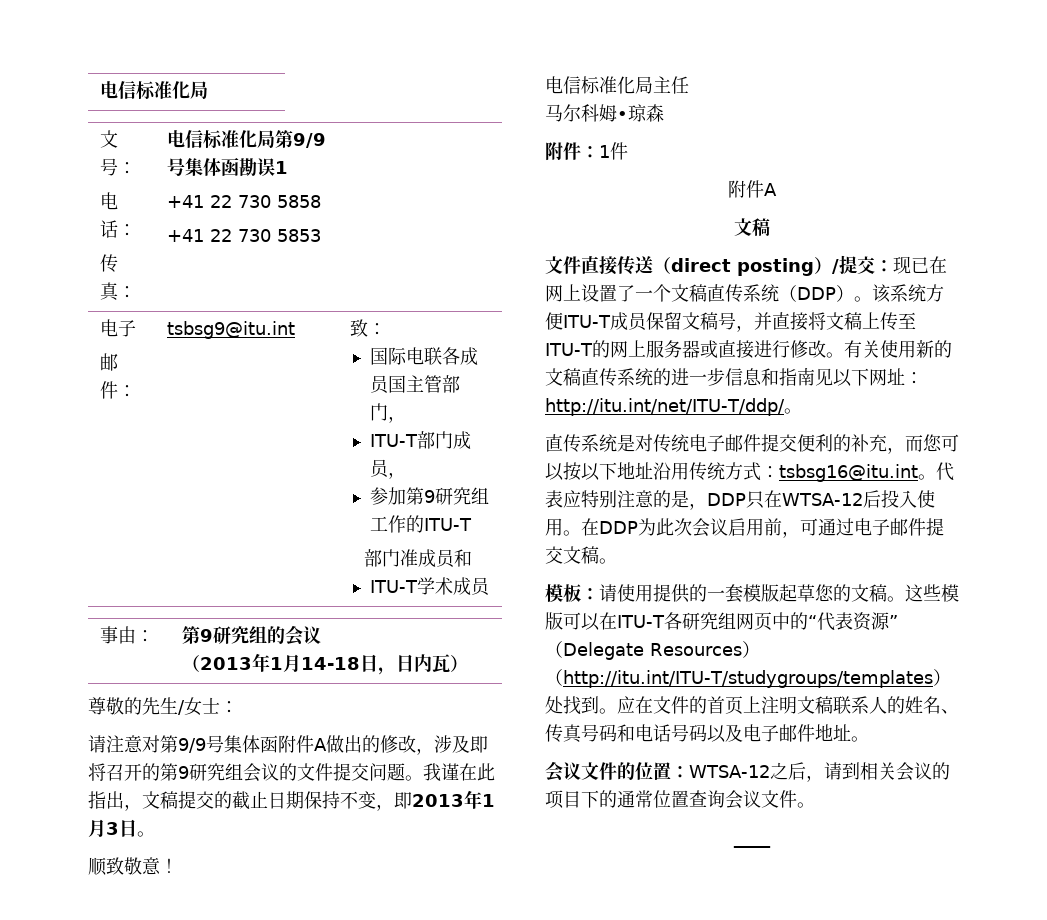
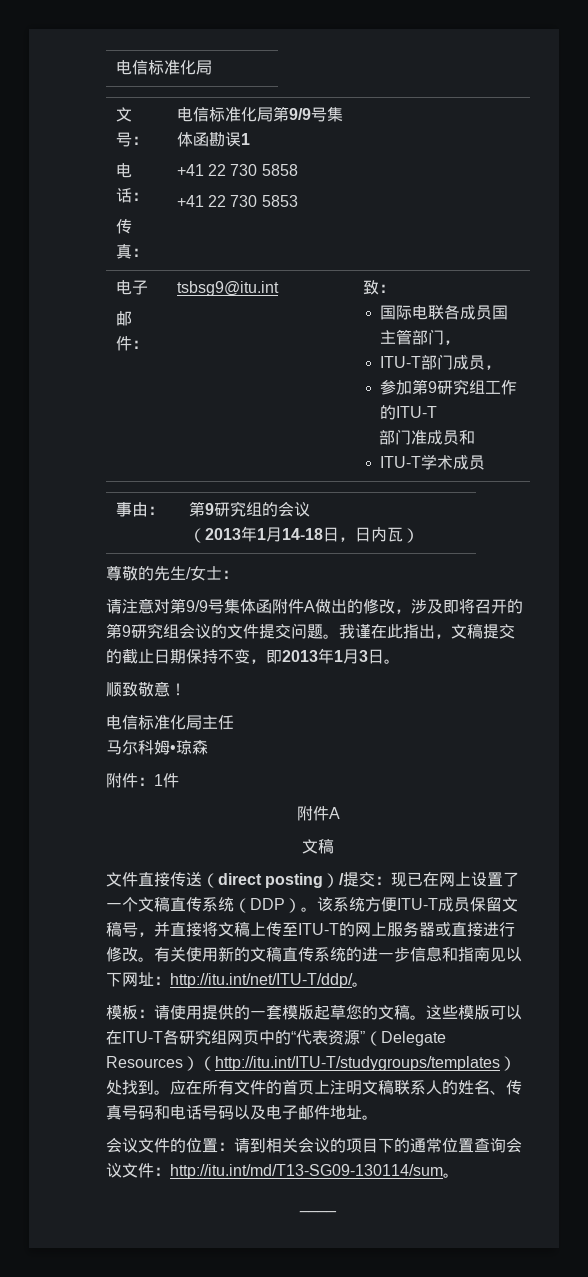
- 直传系统是对传统电子邮件提交便利的补充，而您可以按以下地址沿用传统方式：tsbsg16@itu.int。代表应特别注意的是，DDP只在WTSA-12后投入使用。在DDP为此次会议启用前，可通过电子邮件提交文稿。
- 应在文件的首页上注明文稿联系人的姓名、传真号码和电话号码以及电子邮件地址。
+ 应在所有文件的首页上注明文稿联系人的姓名、传真号码和电话号码以及电子邮件地址。
- 会议文件的位置：WTSA-12之后，请到相关会议的项目下的通常位置查询会议文件。
+ 会议文件的位置：请到相关会议的项目下的通常位置查询会议文件：http://itu.int/md/T13-SG09-130114/sum。

